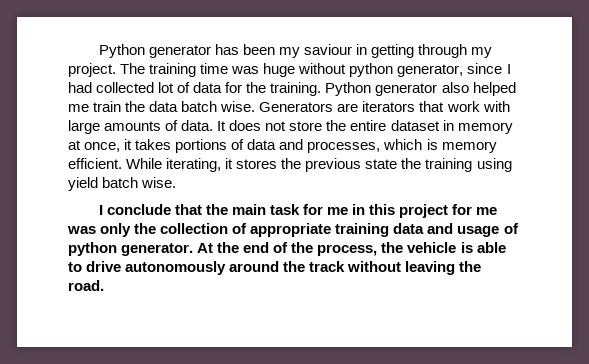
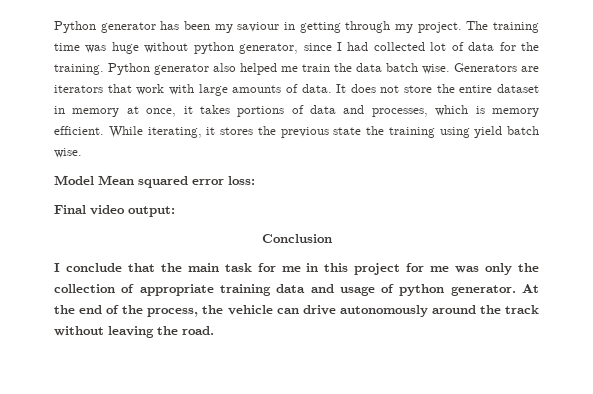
+ Model Mean squared error loss:
+ Final video output:
+ Conclusion
- At the end of the process, the vehicle is able to drive autonomously around the track without leaving the road.
+ At the end of the process, the vehicle can drive autonomously around the track without leaving the road.

